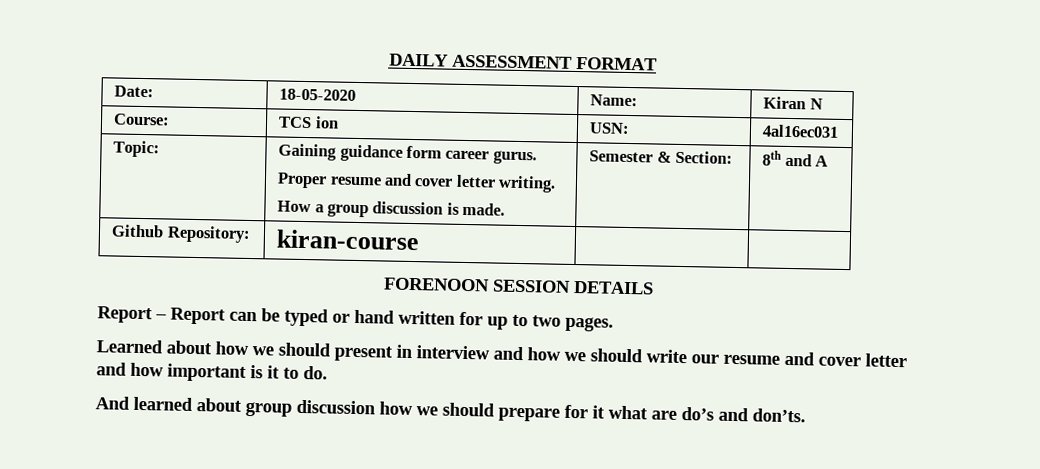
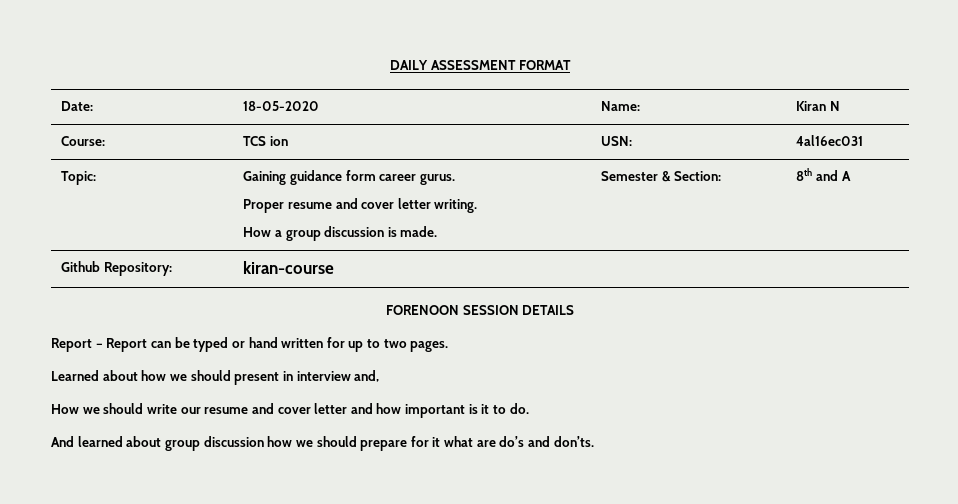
- Learned about how we should present in interview and how we should write our resume and cover letter and how important is it to do.
+ Learned about how we should present in interview and,
+ How we should write our resume and cover letter and how important is it to do.

